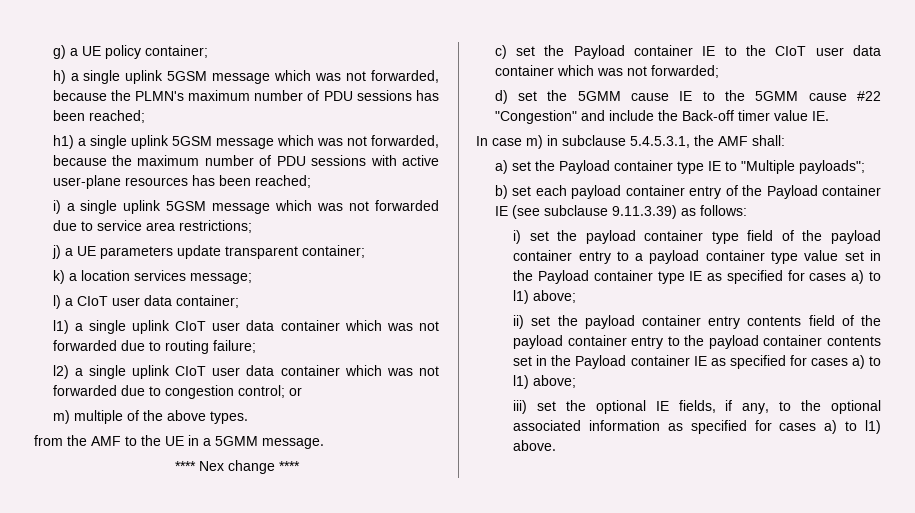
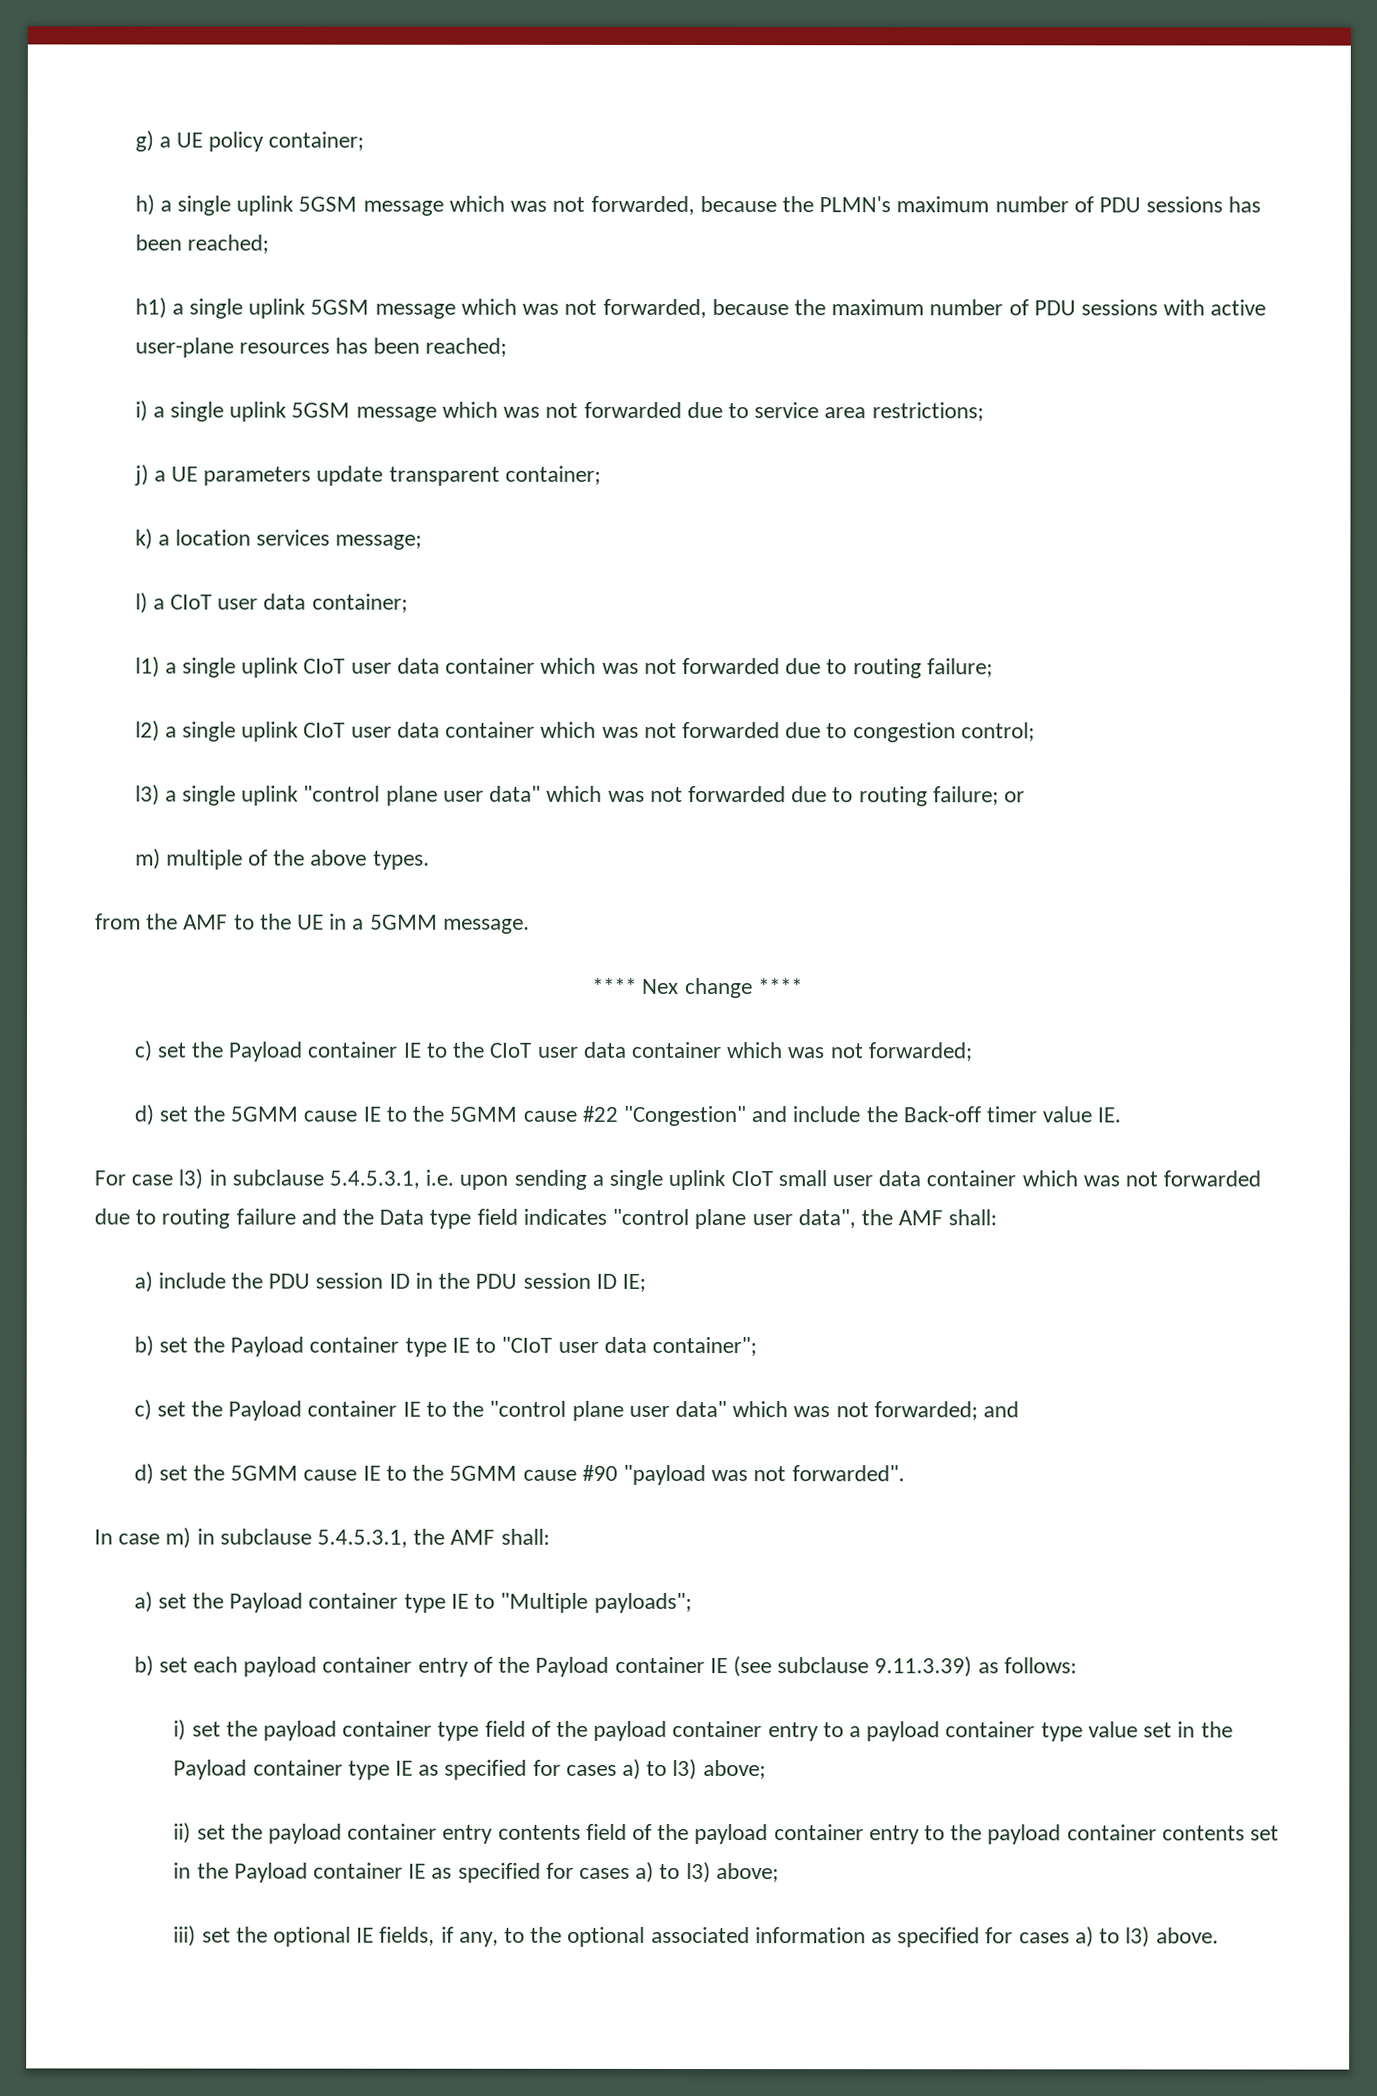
- l2) a single uplink CIoT user data container which was not forwarded due to congestion control; or
+ l2) a single uplink CIoT user data container which was not forwarded due to congestion control;
+ l3) a single uplink "control plane user data" which was not forwarded due to routing failure; or
+ For case l3) in subclause 5.4.5.3.1, i.e. upon sending a single uplink CIoT small user data container which was not forwarded due to routing failure and the Data type field indicates "control plane user data", the AMF shall:
+ a) include the PDU session ID in the PDU session ID IE;
+ b) set the Payload container type IE to "CIoT user data container";
+ c) set the Payload container IE to the "control plane user data" which was not forwarded; and
+ d) set the 5GMM cause IE to the 5GMM cause #90 "payload was not forwarded".
- i) set the payload container type field of the payload container entry to a payload container type value set in the Payload container type IE as specified for cases a) to l1) above;
+ i) set the payload container type field of the payload container entry to a payload container type value set in the Payload container type IE as specified for cases a) to l3) above;
- ii) set the payload container entry contents field of the payload container entry to the payload container contents set in the Payload container IE as specified for cases a) to l1) above;
+ ii) set the payload container entry contents field of the payload container entry to the payload container contents set in the Payload container IE as specified for cases a) to l3) above;
- iii) set the optional IE fields, if any, to the optional associated information as specified for cases a) to l1) above.
+ iii) set the optional IE fields, if any, to the optional associated information as specified for cases a) to l3) above.

